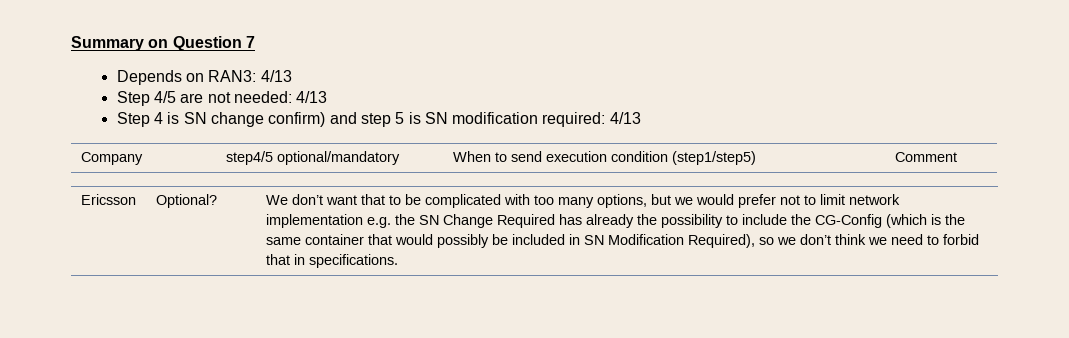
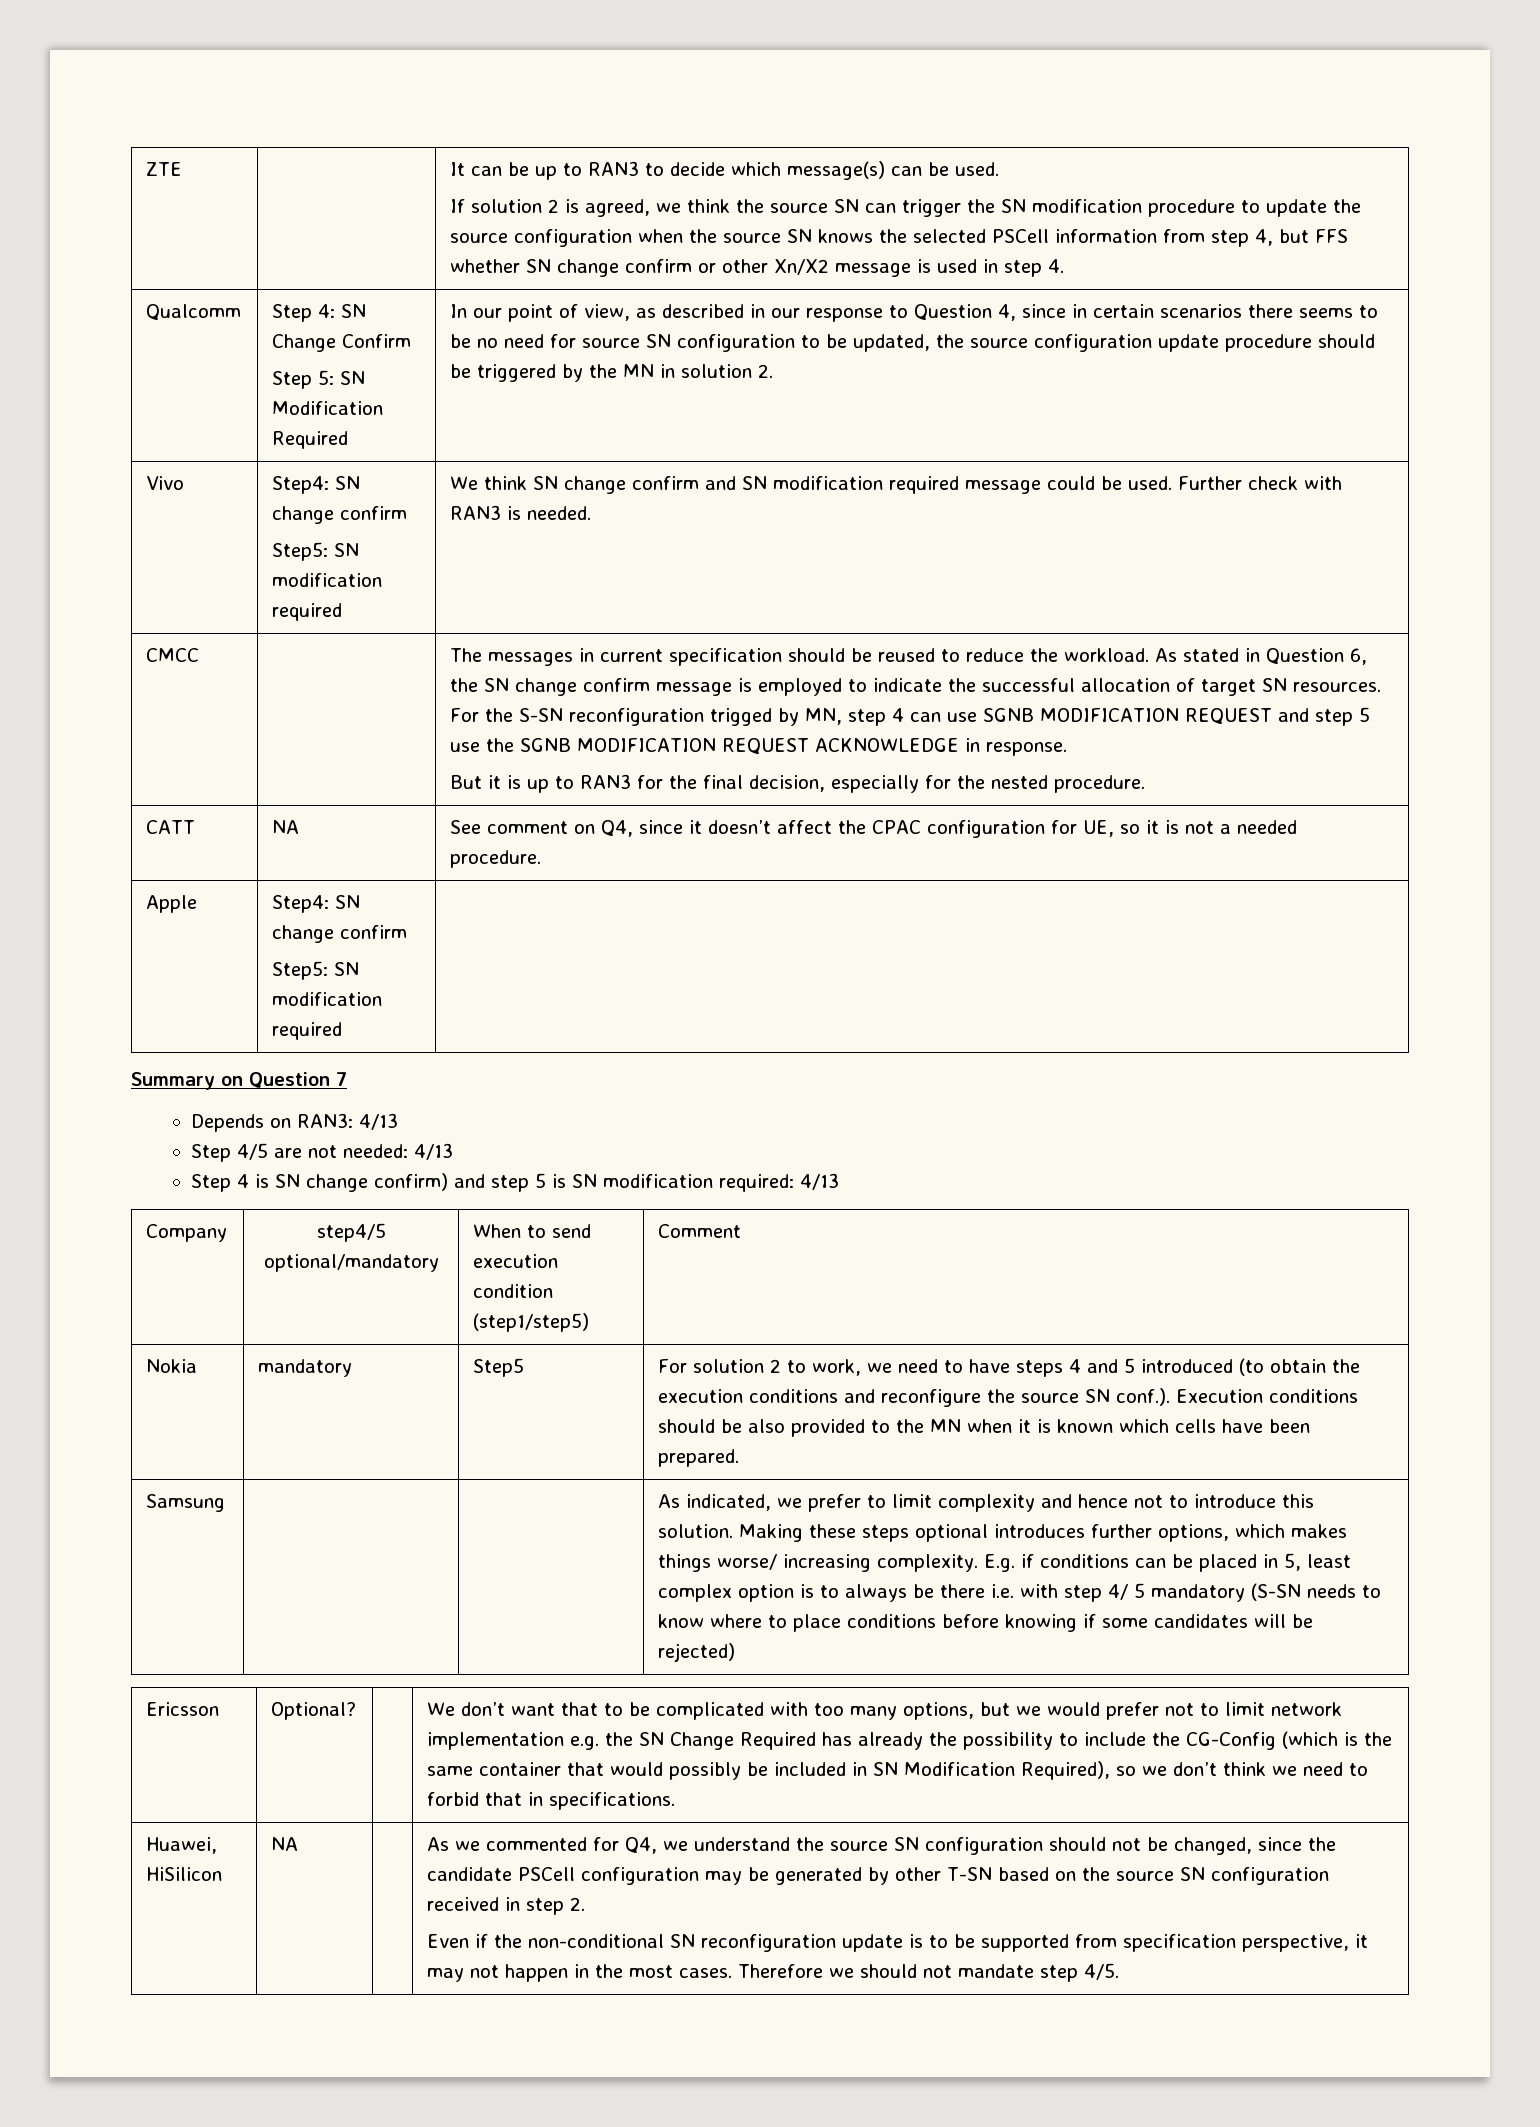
+ ZTE | | It can be up to RAN3 to decide which message(s) can be used.
+ If solution 2 is agreed, we think the source SN can trigger the SN modification procedure to update the source configuration when the source SN knows the selected PSCell information from step 4, but FFS whether SN change confirm or other Xn/X2 message is used in step 4.
+ Qualcomm | Step 4: SN Change Confirm
+ Step 5: SN Modification Required | In our point of view, as described in our response to Question 4, since in certain scenarios there seems to be no need for source SN configuration to be updated, the source configuration update procedure should be triggered by the MN in solution 2.
+ Vivo | Step4: SN change confirm
+ Step5: SN modification required | We think SN change confirm and SN modification required message could be used. Further check with RAN3 is needed.
+ CMCC | | The messages in current specification should be reused to reduce the workload. As stated in Question 6, the SN change confirm message is employed to indicate the successful allocation of target SN resources. For the S-SN reconfiguration trigged by MN, step 4 can use SGNB MODIFICATION REQUEST and step 5 use the SGNB MODIFICATION REQUEST ACKNOWLEDGE in response.
+ But it is up to RAN3 for the final decision, especially for the nested procedure.
+ CATT | NA | See comment on Q4, since it doesn’t affect the CPAC configuration for UE, so it is not a needed procedure.
+ Apple | Step4: SN change confirm
+ Step5: SN modification required |
+ Nokia | mandatory | Step5 | For solution 2 to work, we need to have steps 4 and 5 introduced (to obtain the execution conditions and reconfigure the source SN conf.). Execution conditions should be also provided to the MN when it is known which cells have been prepared.
+ Samsung | | | As indicated, we prefer to limit complexity and hence not to introduce this solution. Making these steps optional introduces further options, which makes things worse/ increasing complexity. E.g. if conditions can be placed in 5, least complex option is to always be there i.e. with step 4/ 5 mandatory (S-SN needs to know where to place conditions before knowing if some candidates will be rejected)
+ Huawei, HiSilicon | NA | | As we commented for Q4, we understand the source SN configuration should not be changed, since the candidate PSCell configuration may be generated by other T-SN based on the source SN configuration received in step 2.
+ Even if the non-conditional SN reconfiguration update is to be supported from specification perspective, it may not happen in the most cases. Therefore we should not mandate step 4/5.

